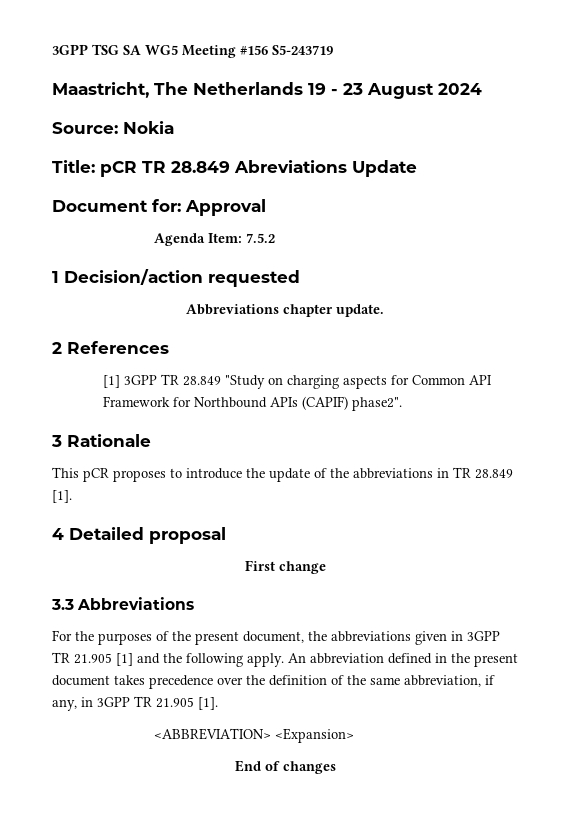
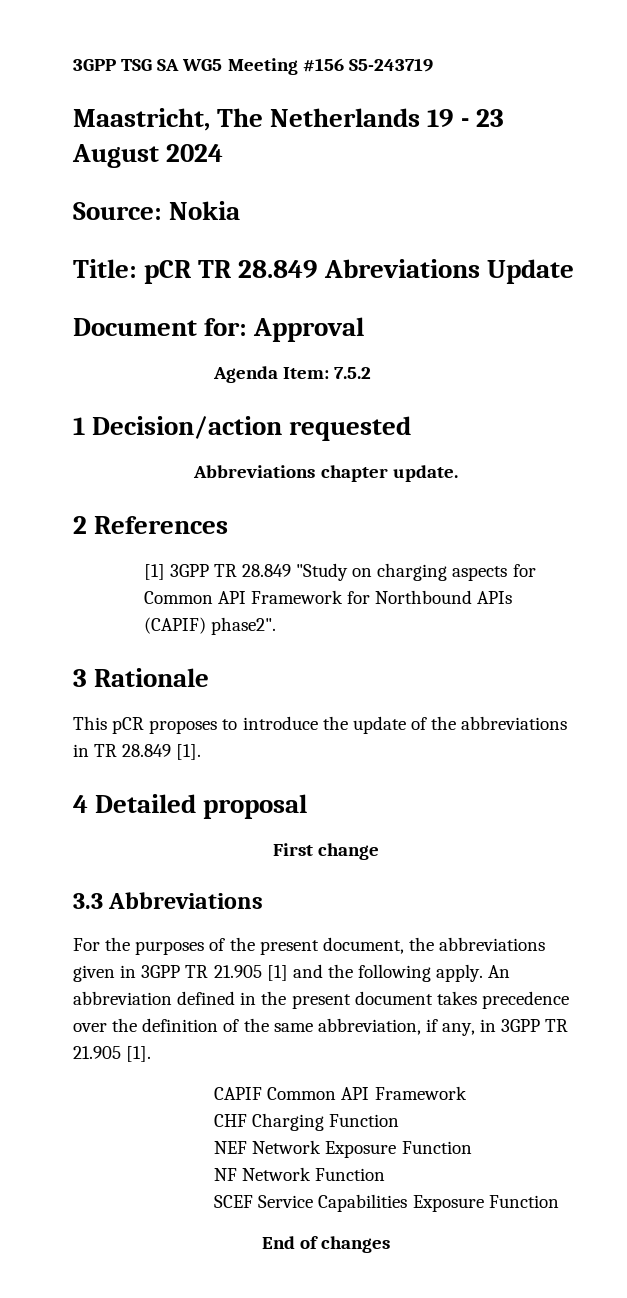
- <ABBREVIATION> <Expansion>
+ CAPIF Common API Framework
+ CHF Charging Function
+ NEF Network Exposure Function
+ NF Network Function
+ SCEF Service Capabilities Exposure Function

